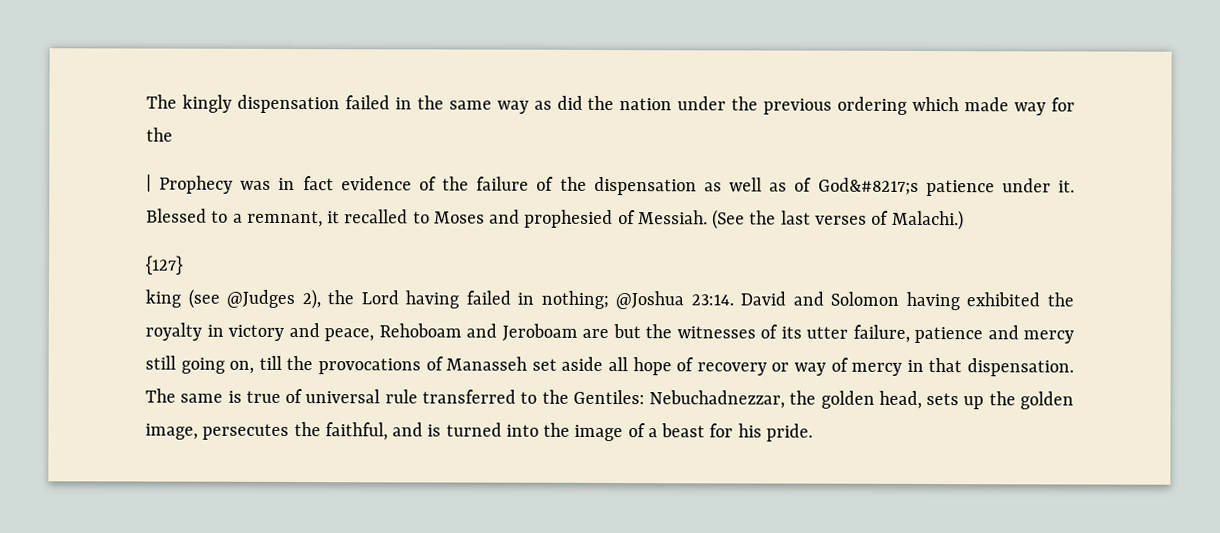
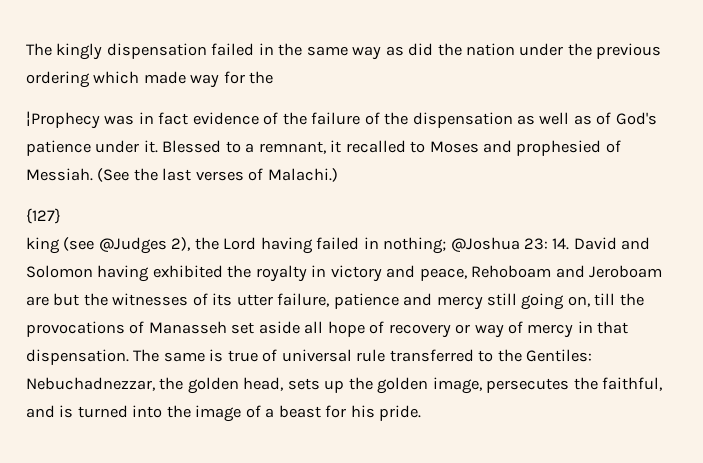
- | Prophecy was in fact evidence of the failure of the dispensation as well as of God&#8217;s patience under it.
+ ¦Prophecy was in fact evidence of the failure of the dispensation as well as of God's patience under it.
- king (see @Judges 2), the Lord having failed in nothing; @Joshua 23:14. David and Solomon having exhibited the royalty in victory and peace, Rehoboam and Jeroboam are but the witnesses of its utter failure, patience and mercy still going on, till the provocations of Manasseh set aside all hope of recovery or way of mercy in that dispensation.
+ king (see @Judges 2), the Lord having failed in nothing; @Joshua 23: 14. David and Solomon having exhibited the royalty in victory and peace, Rehoboam and Jeroboam are but the witnesses of its utter failure, patience and mercy still going on, till the provocations of Manasseh set aside all hope of recovery or way of mercy in that dispensation.

